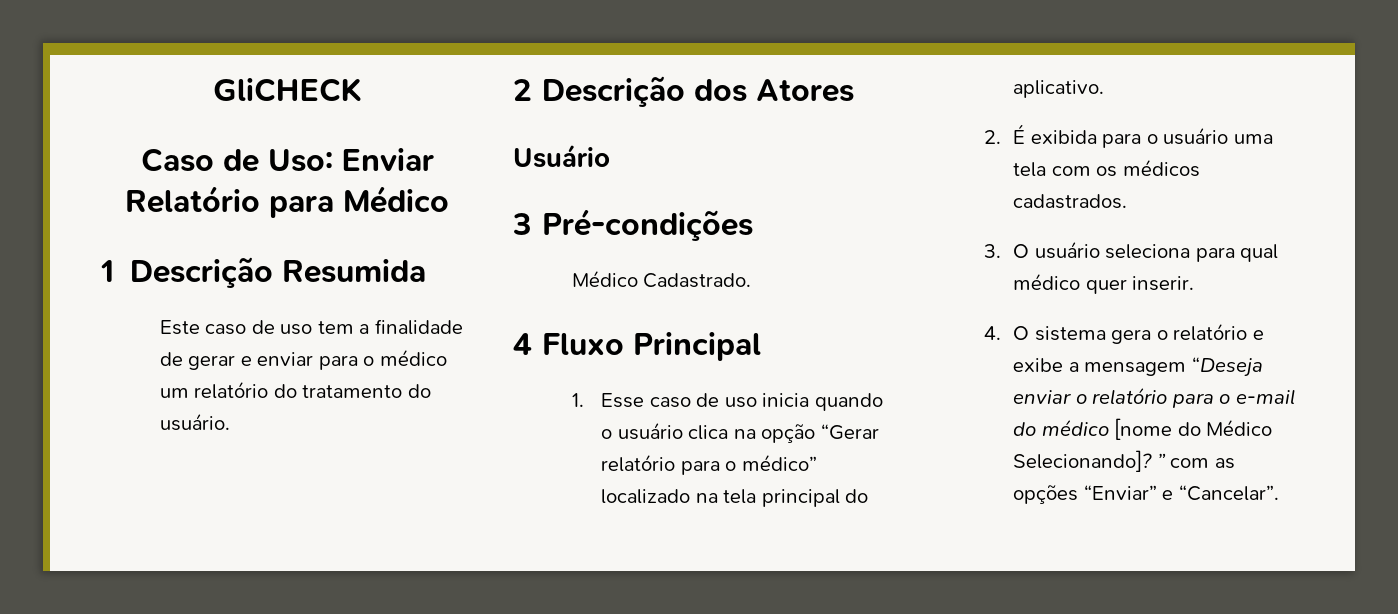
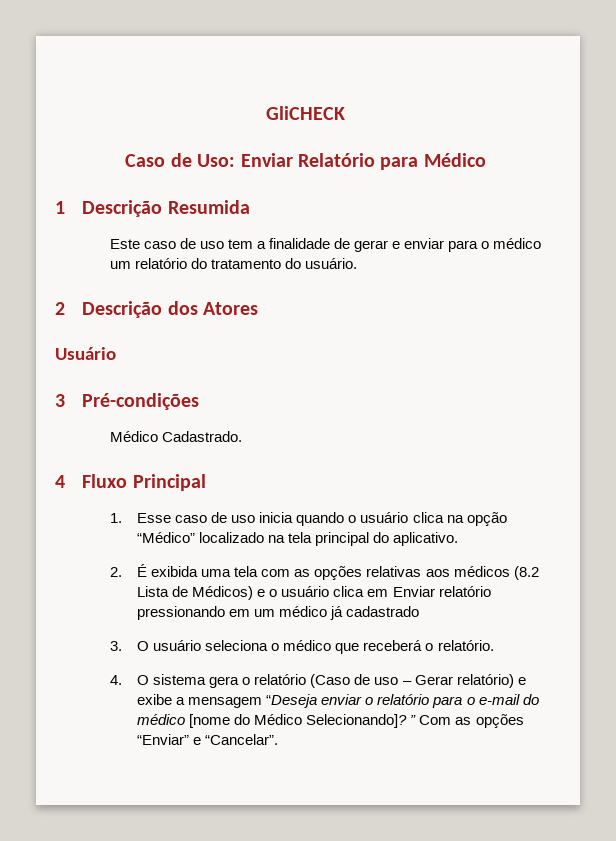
- 1. Esse caso de uso inicia quando o usuário clica na opção “Gerar relatório para o médico” localizado na tela principal do aplicativo.
+ 1. Esse caso de uso inicia quando o usuário clica na opção “Médico” localizado na tela principal do aplicativo.
- 2. É exibida para o usuário uma tela com os médicos cadastrados.
- 3. O usuário seleciona para qual médico quer inserir.
+ 2. É exibida uma tela com as opções relativas aos médicos (8.2 Lista de Médicos) e o usuário clica em Enviar relatório pressionando em um médico já cadastrado
+ 3. O usuário seleciona o médico que receberá o relatório.
- 4. O sistema gera o relatório e exibe a mensagem “Deseja enviar o relatório para o e-mail do médico [nome do Médico Selecionando]? ” com as opções “Enviar” e “Cancelar”.
+ 4. O sistema gera o relatório (Caso de uso – Gerar relatório) e exibe a mensagem “Deseja enviar o relatório para o e-mail do médico [nome do Médico Selecionando]? ” Com as opções “Enviar” e “Cancelar”.

